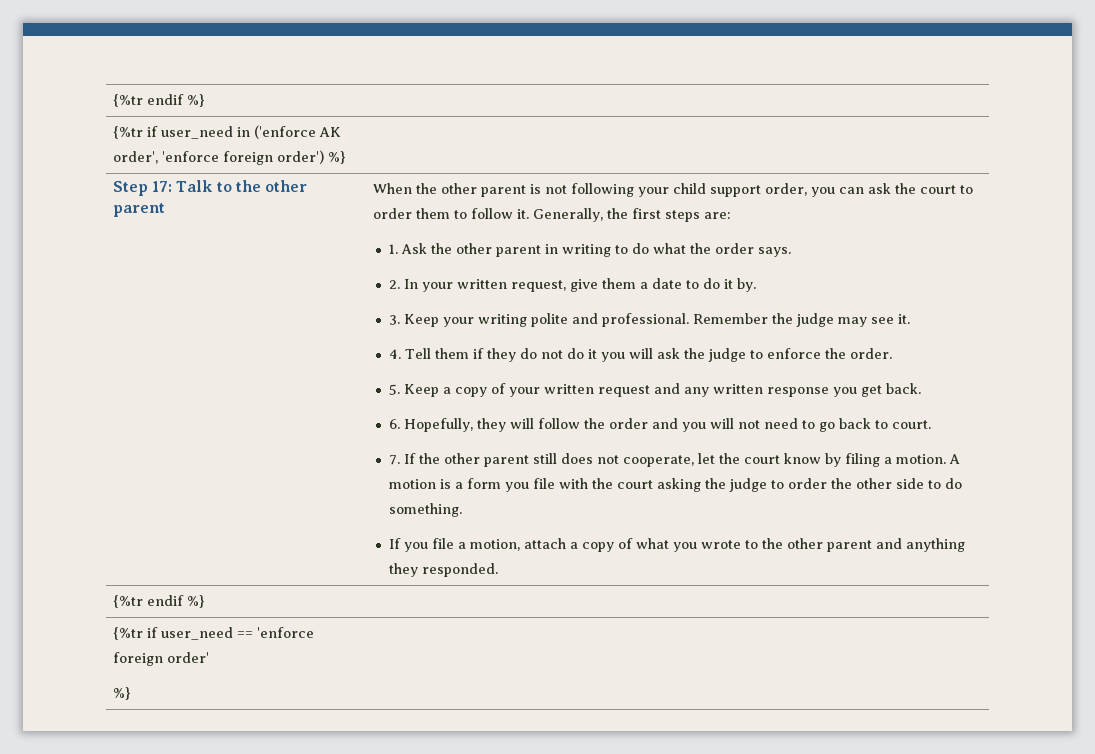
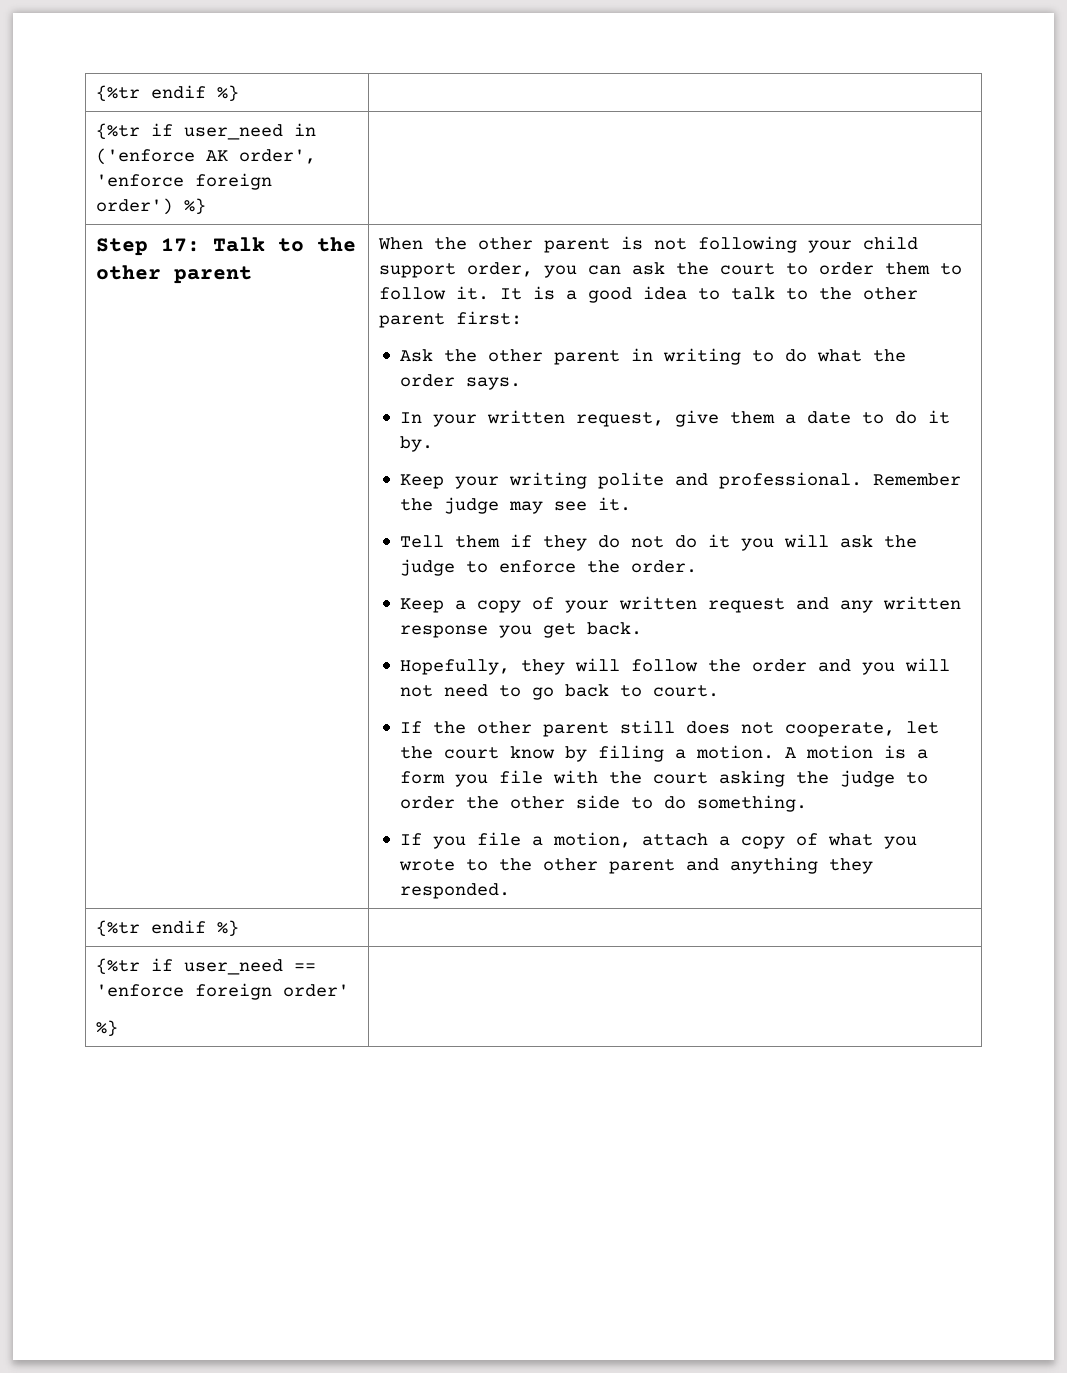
- Generally, the first steps are:
- 1. Ask the other parent in writing to do what the order says.
+ It is a good idea to talk to the other parent first:
+ Ask the other parent in writing to do what the order says.
- 2. In your written request, give them a date to do it by.
+ In your written request, give them a date to do it by.
- 3. Keep your writing polite and professional.
+ Keep your writing polite and professional.
- 4. Tell them if they do not do it you will ask the judge to enforce the order.
+ Tell them if they do not do it you will ask the judge to enforce the order.
- 5. Keep a copy of your written request and any written response you get back.
+ Keep a copy of your written request and any written response you get back.
- 6. Hopefully, they will follow the order and you will not need to go back to court.
+ Hopefully, they will follow the order and you will not need to go back to court.
- 7. If the other parent still does not cooperate, let the court know by filing a motion.
+ If the other parent still does not cooperate, let the court know by filing a motion.

